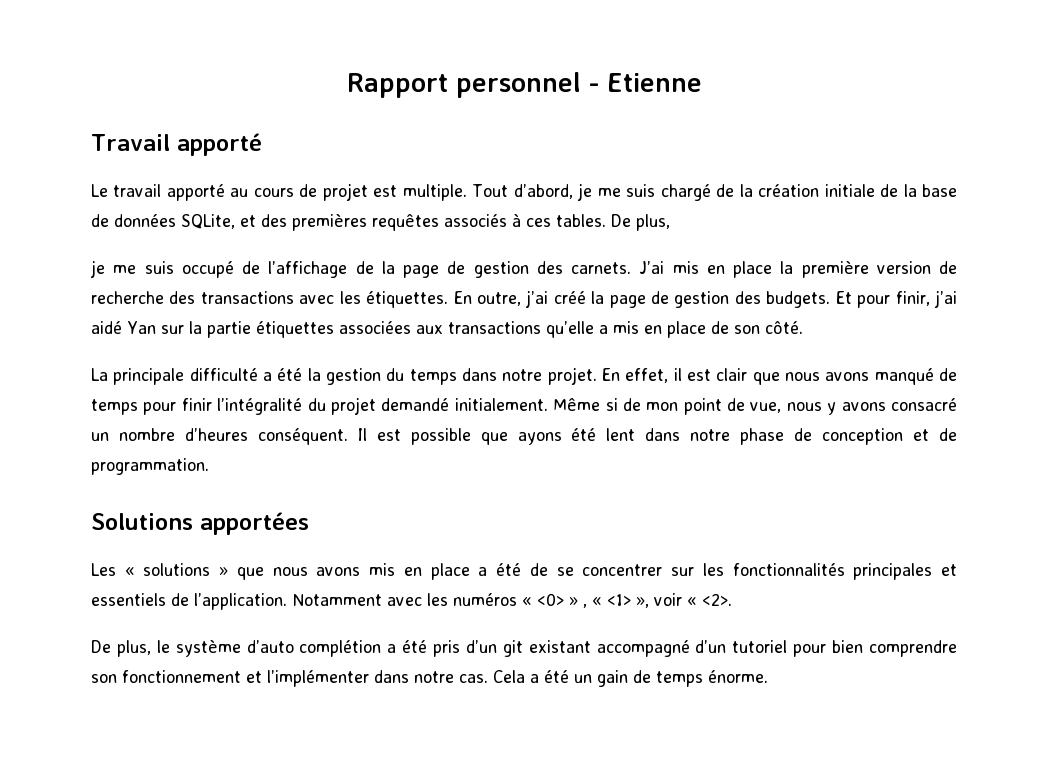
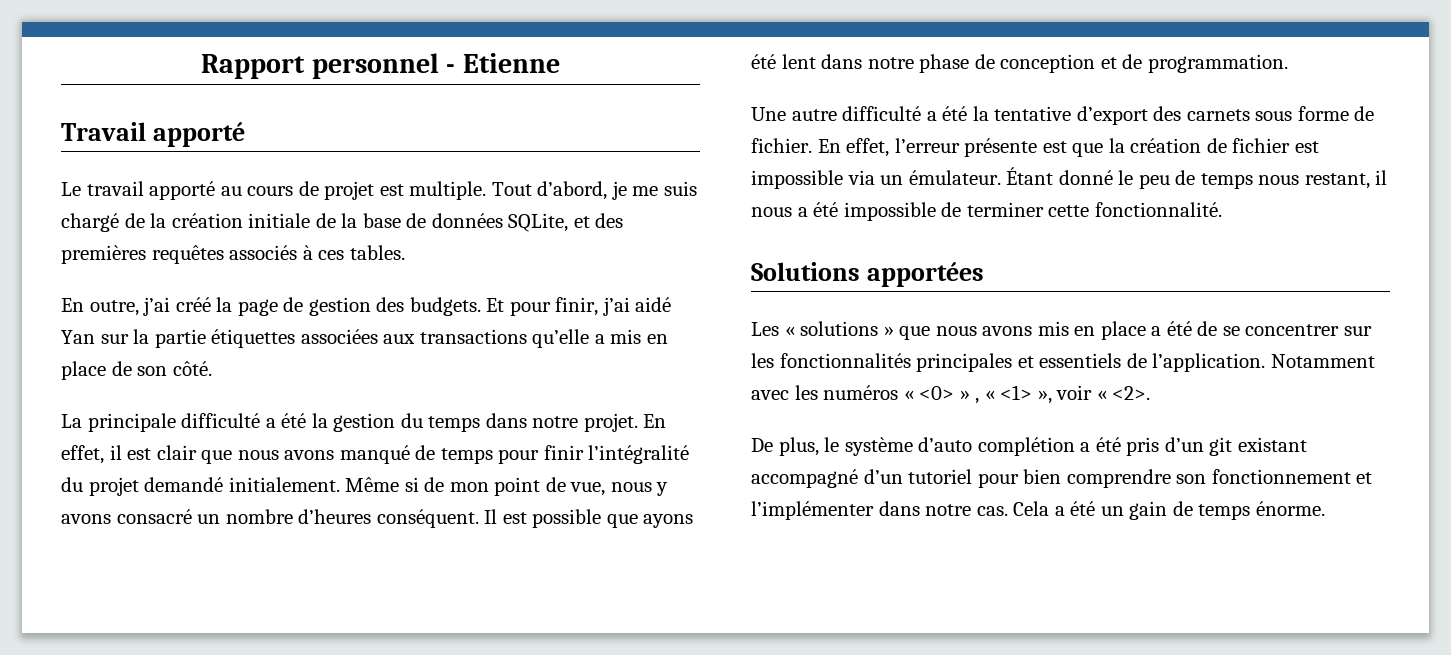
- Tout d’abord, je me suis chargé de la création initiale de la base de données SQLite, et des premières requêtes associés à ces tables. De plus,
- je me suis occupé de l’affichage de la page de gestion des carnets. J’ai mis en place la première version de recherche des transactions avec les étiquettes. En outre, j’ai créé la page de gestion des budgets.
+ Tout d’abord, je me suis chargé de la création initiale de la base de données SQLite, et des premières requêtes associés à ces tables.
+ En outre, j’ai créé la page de gestion des budgets.
+ Une autre difficulté a été la tentative d’export des carnets sous forme de fichier. En effet, l’erreur présente est que la création de fichier est impossible via un émulateur. Étant donné le peu de temps nous restant, il nous a été impossible de terminer cette fonctionnalité.

